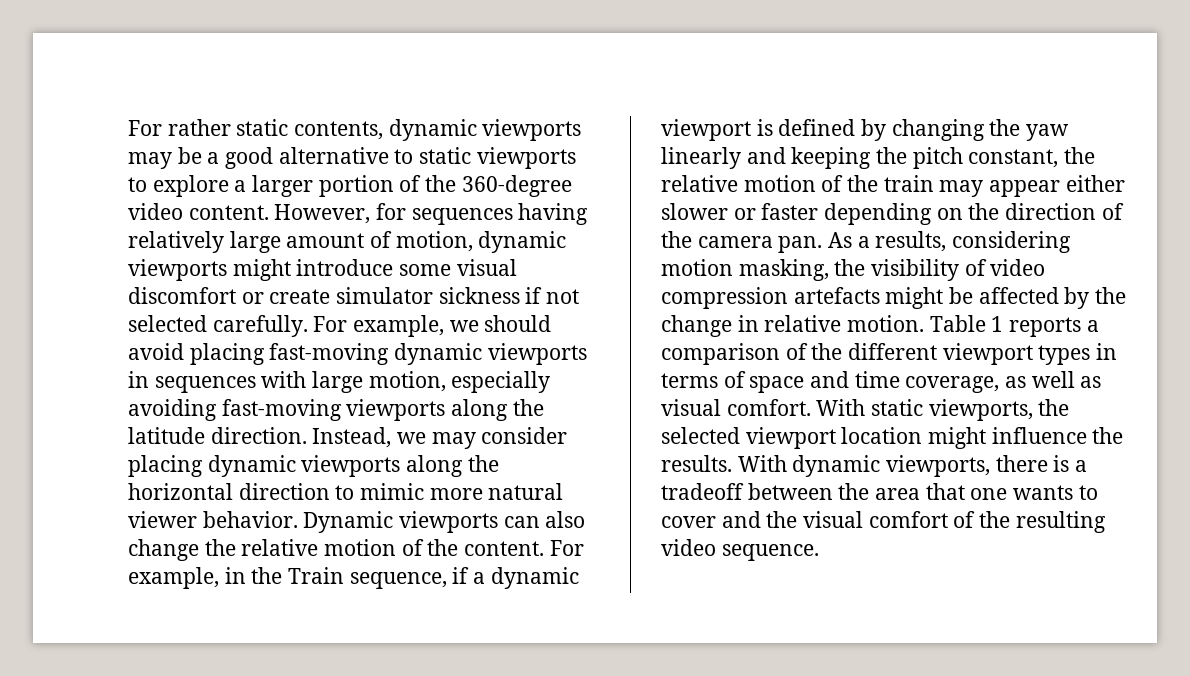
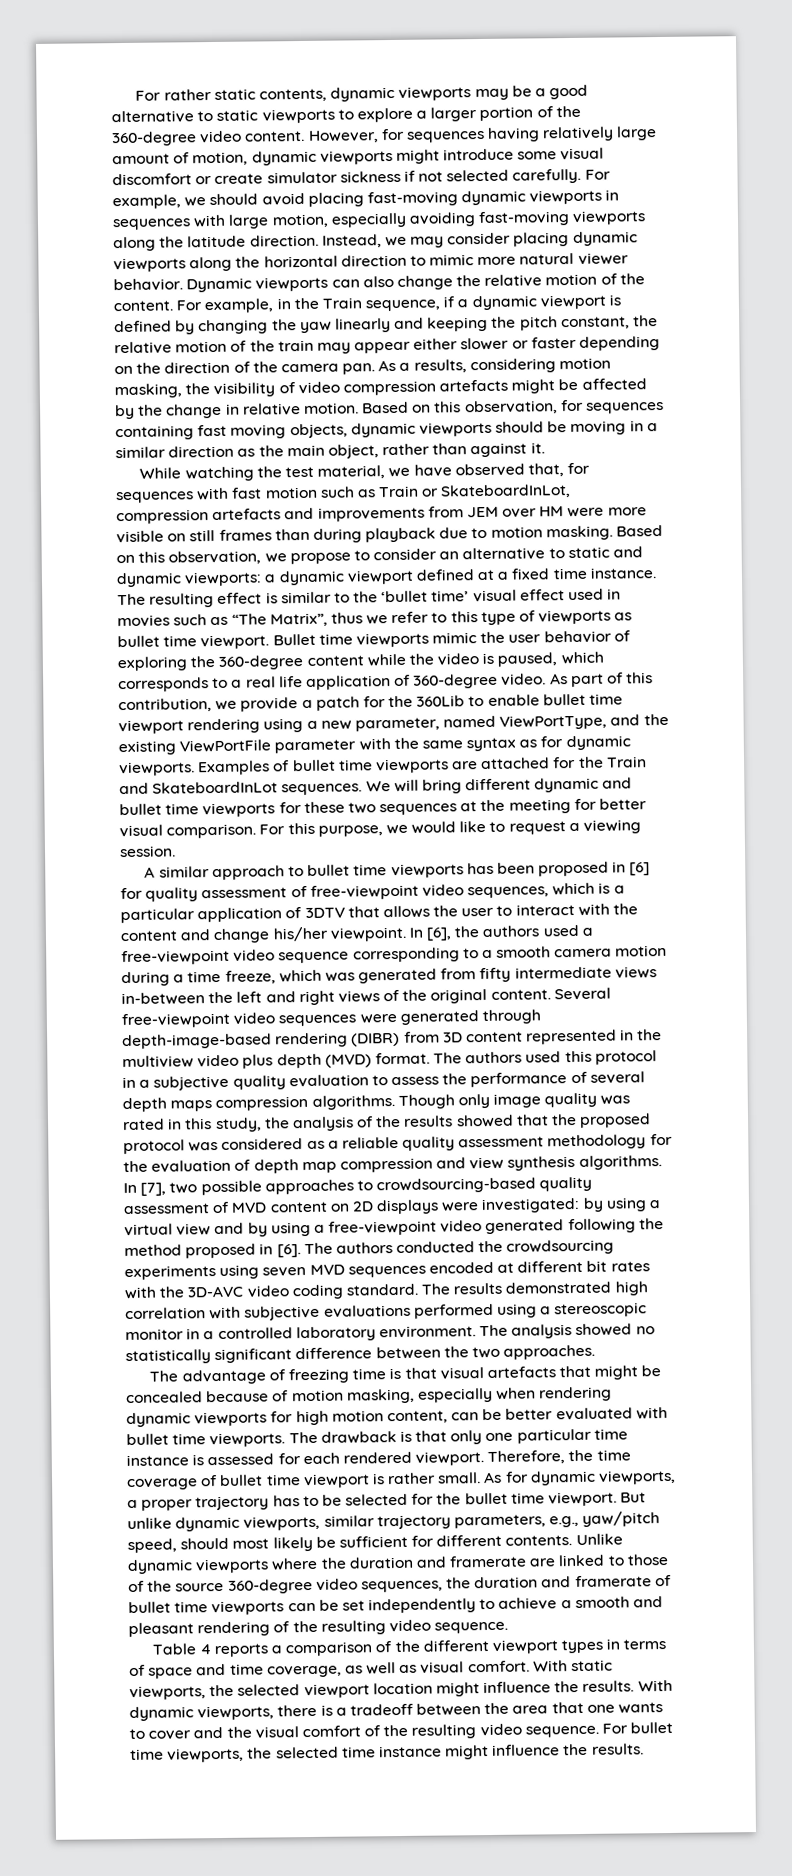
- Table 1 reports a comparison of the different viewport types in terms of space and time coverage, as well as visual comfort.
+ Based on this observation, for sequences containing fast moving objects, dynamic viewports should be moving in a similar direction as the main object, rather than against it.
+ While watching the test material, we have observed that, for sequences with fast motion such as Train or SkateboardInLot, compression artefacts and improvements from JEM over HM were more visible on still frames than during playback due to motion masking. Based on this observation, we propose to consider an alternative to static and dynamic viewports: a dynamic viewport defined at a fixed time instance. The resulting effect is similar to the ‘bullet time’ visual effect used in movies such as “The Matrix”, thus we refer to this type of viewports as bullet time viewport. Bullet time viewports mimic the user behavior of exploring the 360-degree content while the video is paused, which corresponds to a real life application of 360-degree video. As part of this contribution, we provide a patch for the 360Lib to enable bullet time viewport rendering using a new parameter, named ViewPortType, and the existing ViewPortFile parameter with the same syntax as for dynamic viewports. Examples of bullet time viewports are attached for the Train and SkateboardInLot sequences. We will bring different dynamic and bullet time viewports for these two sequences at the meeting for better visual comparison. For this purpose, we would like to request a viewing session.
+ A similar approach to bullet time viewports has been proposed in [6] for quality assessment of free-viewpoint video sequences, which is a particular application of 3DTV that allows the user to interact with the content and change his/her viewpoint. In [6], the authors used a free-viewpoint video sequence corresponding to a smooth camera motion during a time freeze, which was generated from fifty intermediate views in-between the left and right views of the original content. Several free-viewpoint video sequences were generated through depth-image-based rendering (DIBR) from 3D content represented in the multiview video plus depth (MVD) format. The authors used this protocol in a subjective quality evaluation to assess the performance of several depth maps compression algorithms. Though only image quality was rated in this study, the analysis of the results showed that the proposed protocol was considered as a reliable quality assessment methodology for the evaluation of depth map compression and view synthesis algorithms. In [7], two possible approaches to crowdsourcing-based quality assessment of MVD content on 2D displays were investigated: by using a virtual view and by using a free-viewpoint video generated following the method proposed in [6]. The authors conducted the crowdsourcing experiments using seven MVD sequences encoded at different bit rates with the 3D-AVC video coding standard. The results demonstrated high correlation with subjective evaluations performed using a stereoscopic monitor in a controlled laboratory environment. The analysis showed no statistically significant difference between the two approaches.
+ The advantage of freezing time is that visual artefacts that might be concealed because of motion masking, especially when rendering dynamic viewports for high motion content, can be better evaluated with bullet time viewports. The drawback is that only one particular time instance is assessed for each rendered viewport. Therefore, the time coverage of bullet time viewport is rather small. As for dynamic viewports, a proper trajectory has to be selected for the bullet time viewport. But unlike dynamic viewports, similar trajectory parameters, e.g., yaw/pitch speed, should most likely be sufficient for different contents. Unlike dynamic viewports where the duration and framerate are linked to those of the source 360-degree video sequences, the duration and framerate of bullet time viewports can be set independently to achieve a smooth and pleasant rendering of the resulting video sequence.
+ Table 4 reports a comparison of the different viewport types in terms of space and time coverage, as well as visual comfort.
+ For bullet time viewports, the selected time instance might influence the results.

